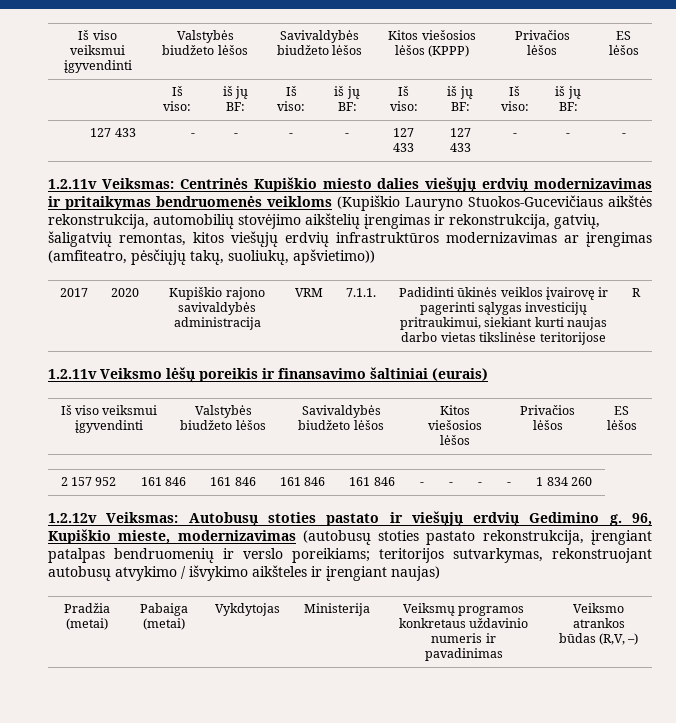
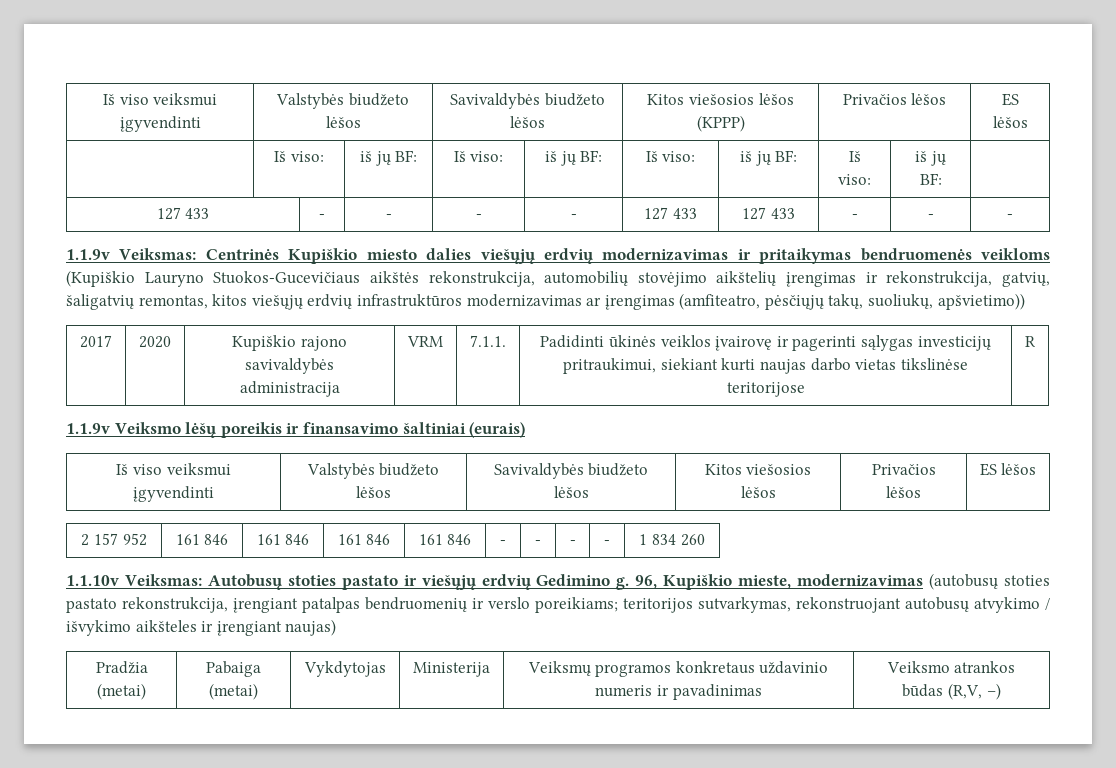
- 1.2.11v Veiksmas: Centrinės Kupiškio miesto dalies viešųjų erdvių modernizavimas ir pritaikymas bendruomenės veikloms (Kupiškio Lauryno Stuokos-Gucevičiaus aikštės rekonstrukcija, automobilių stovėjimo aikštelių įrengimas ir rekonstrukcija, gatvių, šaligatvių remontas, kitos viešųjų erdvių infrastruktūros modernizavimas ar įrengimas (amfiteatro, pėsčiųjų takų, suoliukų, apšvietimo))
+ 1.1.9v Veiksmas: Centrinės Kupiškio miesto dalies viešųjų erdvių modernizavimas ir pritaikymas bendruomenės veikloms (Kupiškio Lauryno Stuokos-Gucevičiaus aikštės rekonstrukcija, automobilių stovėjimo aikštelių įrengimas ir rekonstrukcija, gatvių, šaligatvių remontas, kitos viešųjų erdvių infrastruktūros modernizavimas ar įrengimas (amfiteatro, pėsčiųjų takų, suoliukų, apšvietimo))
- 1.2.11v Veiksmo lėšų poreikis ir finansavimo šaltiniai (eurais)
+ 1.1.9v Veiksmo lėšų poreikis ir finansavimo šaltiniai (eurais)
- 1.2.12v Veiksmas: Autobusų stoties pastato ir viešųjų erdvių Gedimino g.
+ 1.1.10v Veiksmas: Autobusų stoties pastato ir viešųjų erdvių Gedimino g.

